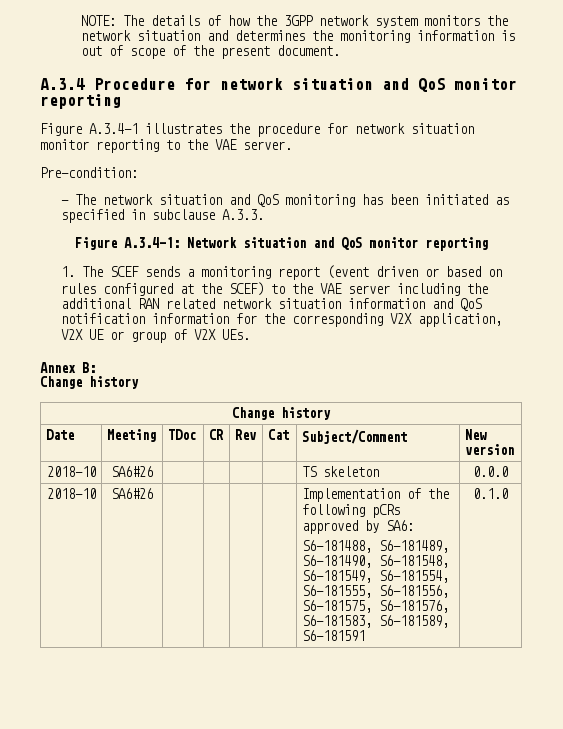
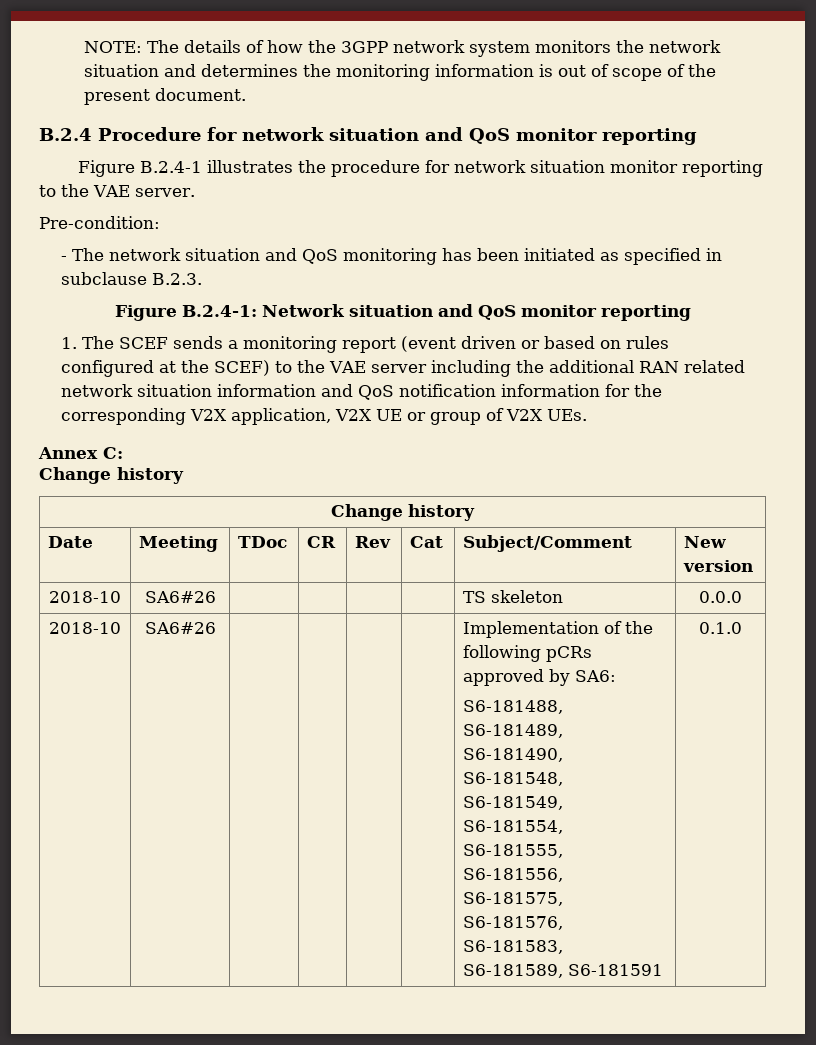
- A.3.4 Procedure for network situation and QoS monitor reporting
+ B.2.4 Procedure for network situation and QoS monitor reporting
- Figure A.3.4-1 illustrates the procedure for network situation monitor reporting to the VAE server.
+ Figure B.2.4-1 illustrates the procedure for network situation monitor reporting to the VAE server.
- - The network situation and QoS monitoring has been initiated as specified in subclause A.3.3.
- Figure A.3.4-1: Network situation and QoS monitor reporting
+ - The network situation and QoS monitoring has been initiated as specified in subclause B.2.3.
+ Figure B.2.4-1: Network situation and QoS monitor reporting
- Annex B:
+ Annex C:

